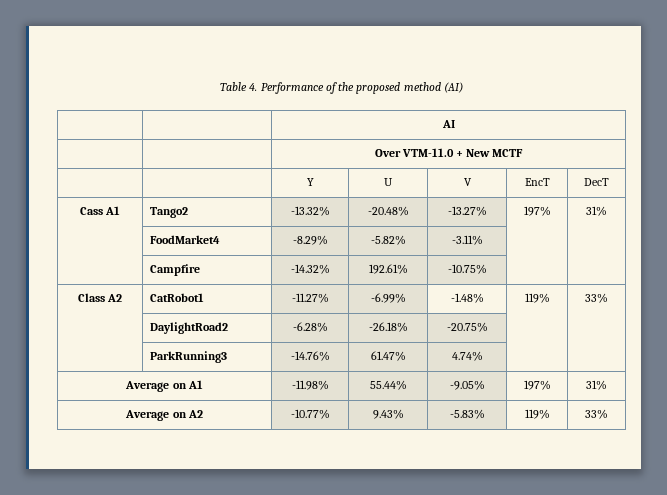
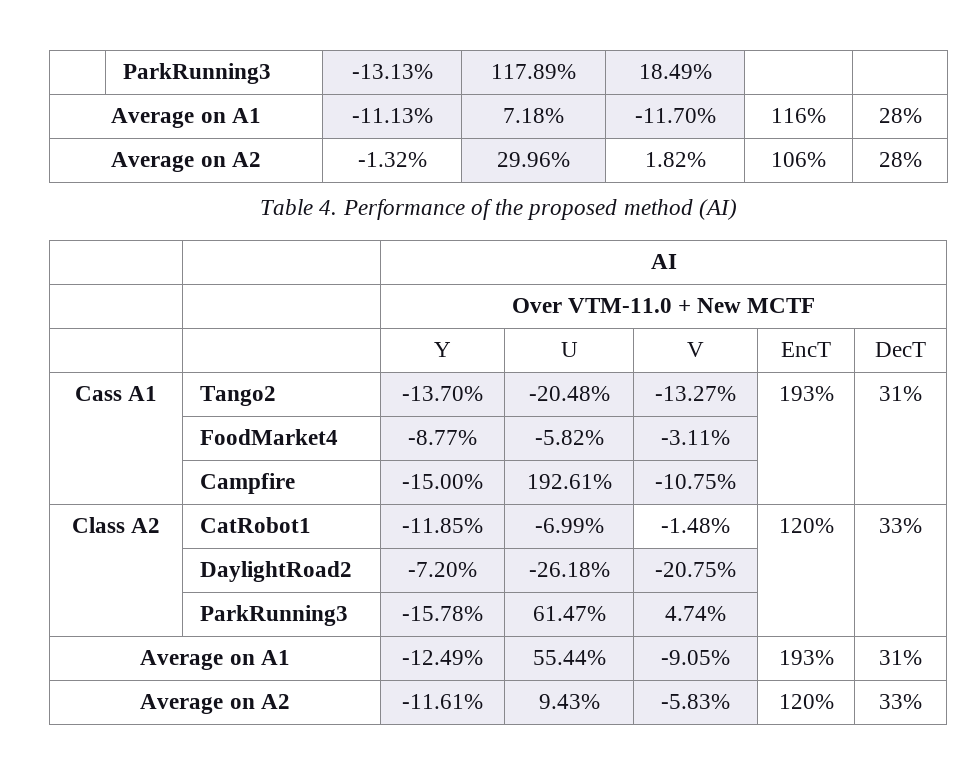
+ | ParkRunning3 | -13.13% | 117.89% | 18.49% | |
+ Average on A1 | -11.13% | 7.18% | -11.70% | 116% | 28%
+ Average on A2 | -1.32% | 29.96% | 1.82% | 106% | 28%
- Cass A1 | Tango2 | -13.32% | -20.48% | -13.27% | 197% | 31%
+ Cass A1 | Tango2 | -13.70% | -20.48% | -13.27% | 193% | 31%
- | FoodMarket4 | -8.29% | -5.82% | -3.11% | |
+ | FoodMarket4 | -8.77% | -5.82% | -3.11% | |
- | Campfire | -14.32% | 192.61% | -10.75% | |
+ | Campfire | -15.00% | 192.61% | -10.75% | |
- Class A2 | CatRobot1 | -11.27% | -6.99% | -1.48% | 119% | 33%
+ Class A2 | CatRobot1 | -11.85% | -6.99% | -1.48% | 120% | 33%
- | DaylightRoad2 | -6.28% | -26.18% | -20.75% | |
+ | DaylightRoad2 | -7.20% | -26.18% | -20.75% | |
- | ParkRunning3 | -14.76% | 61.47% | 4.74% | |
+ | ParkRunning3 | -15.78% | 61.47% | 4.74% | |
- Average on A1 | -11.98% | 55.44% | -9.05% | 197% | 31%
+ Average on A1 | -12.49% | 55.44% | -9.05% | 193% | 31%
- Average on A2 | -10.77% | 9.43% | -5.83% | 119% | 33%
+ Average on A2 | -11.61% | 9.43% | -5.83% | 120% | 33%

